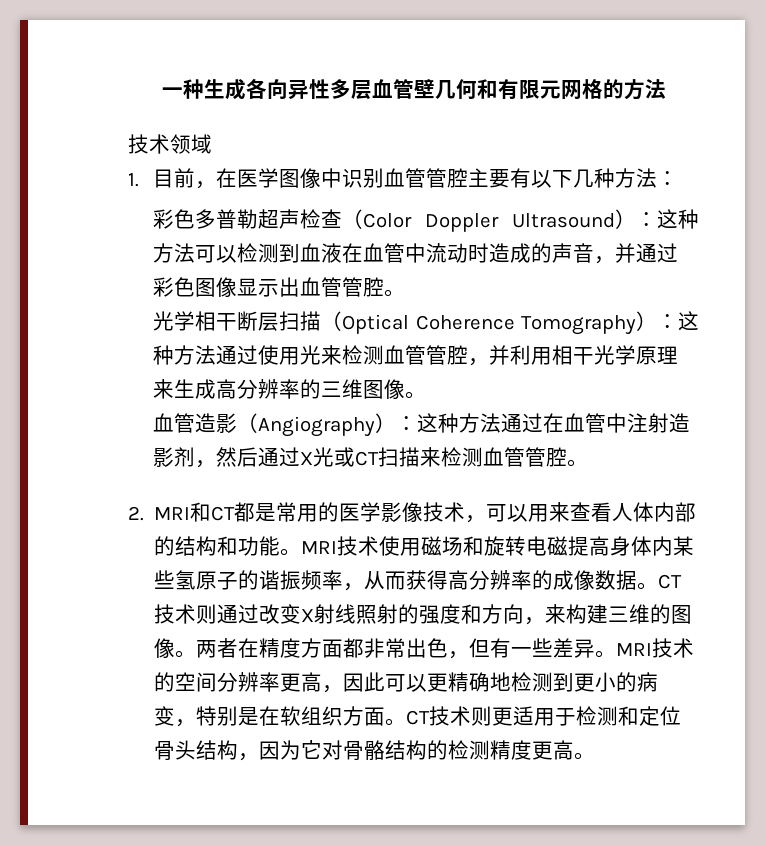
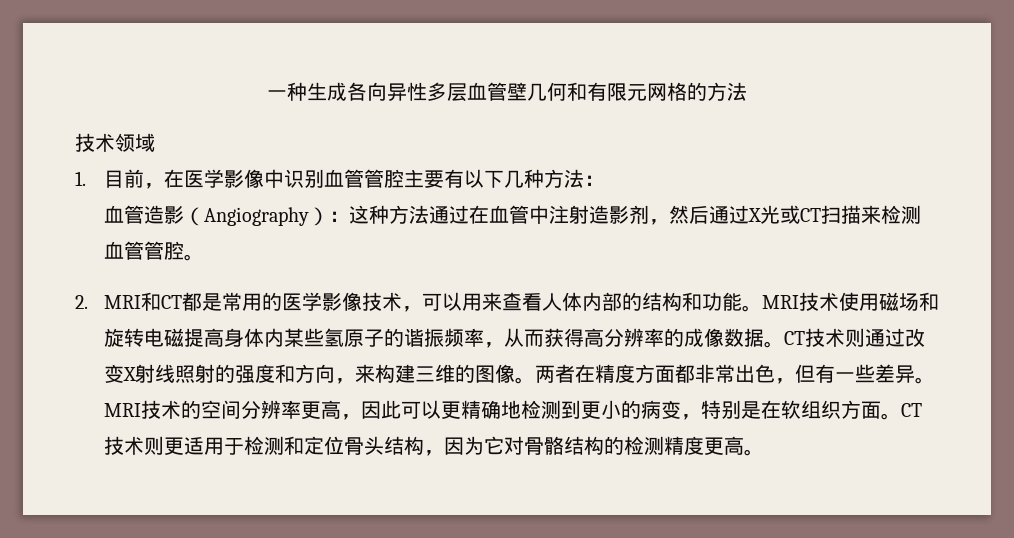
- 1.目前，在医学图像中识别血管管腔主要有以下几种方法：
+ 1.目前，在医学影像中识别血管管腔主要有以下几种方法：
- 彩色多普勒超声检查（Color Doppler Ultrasound）：这种方法可以检测到血液在血管中流动时造成的声音，并通过彩色图像显示出血管管腔。
- 光学相干断层扫描（Optical Coherence Tomography）：这种方法通过使用光来检测血管管腔，并利用相干光学原理来生成高分辨率的三维图像。

